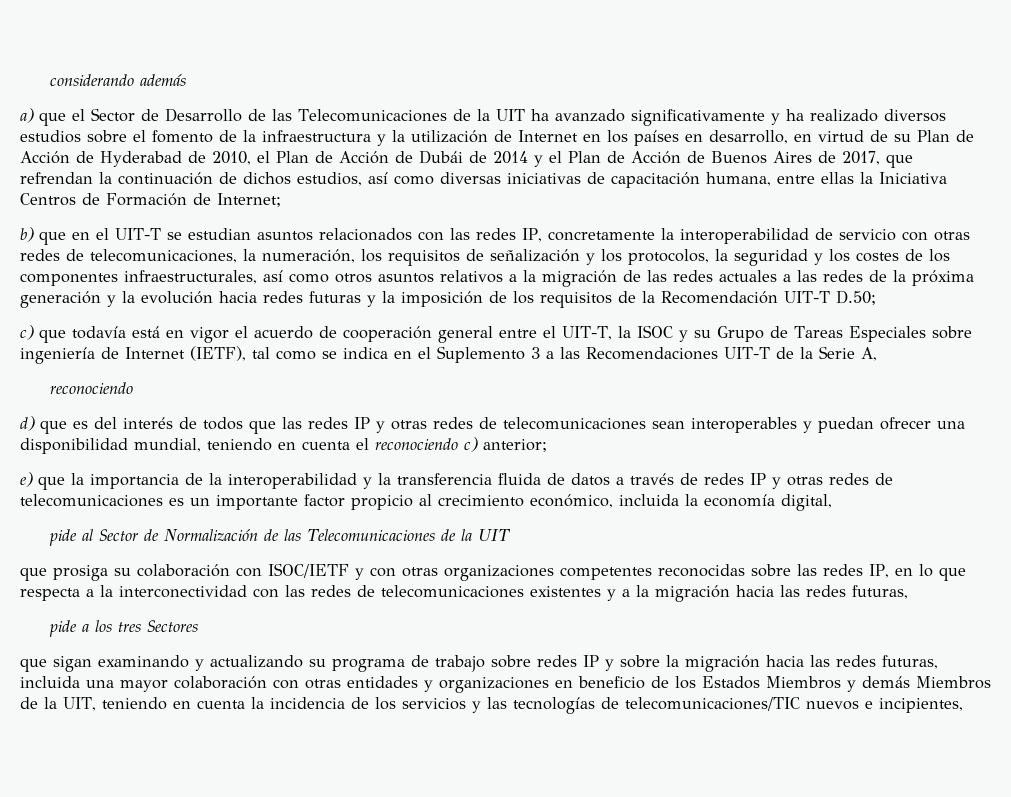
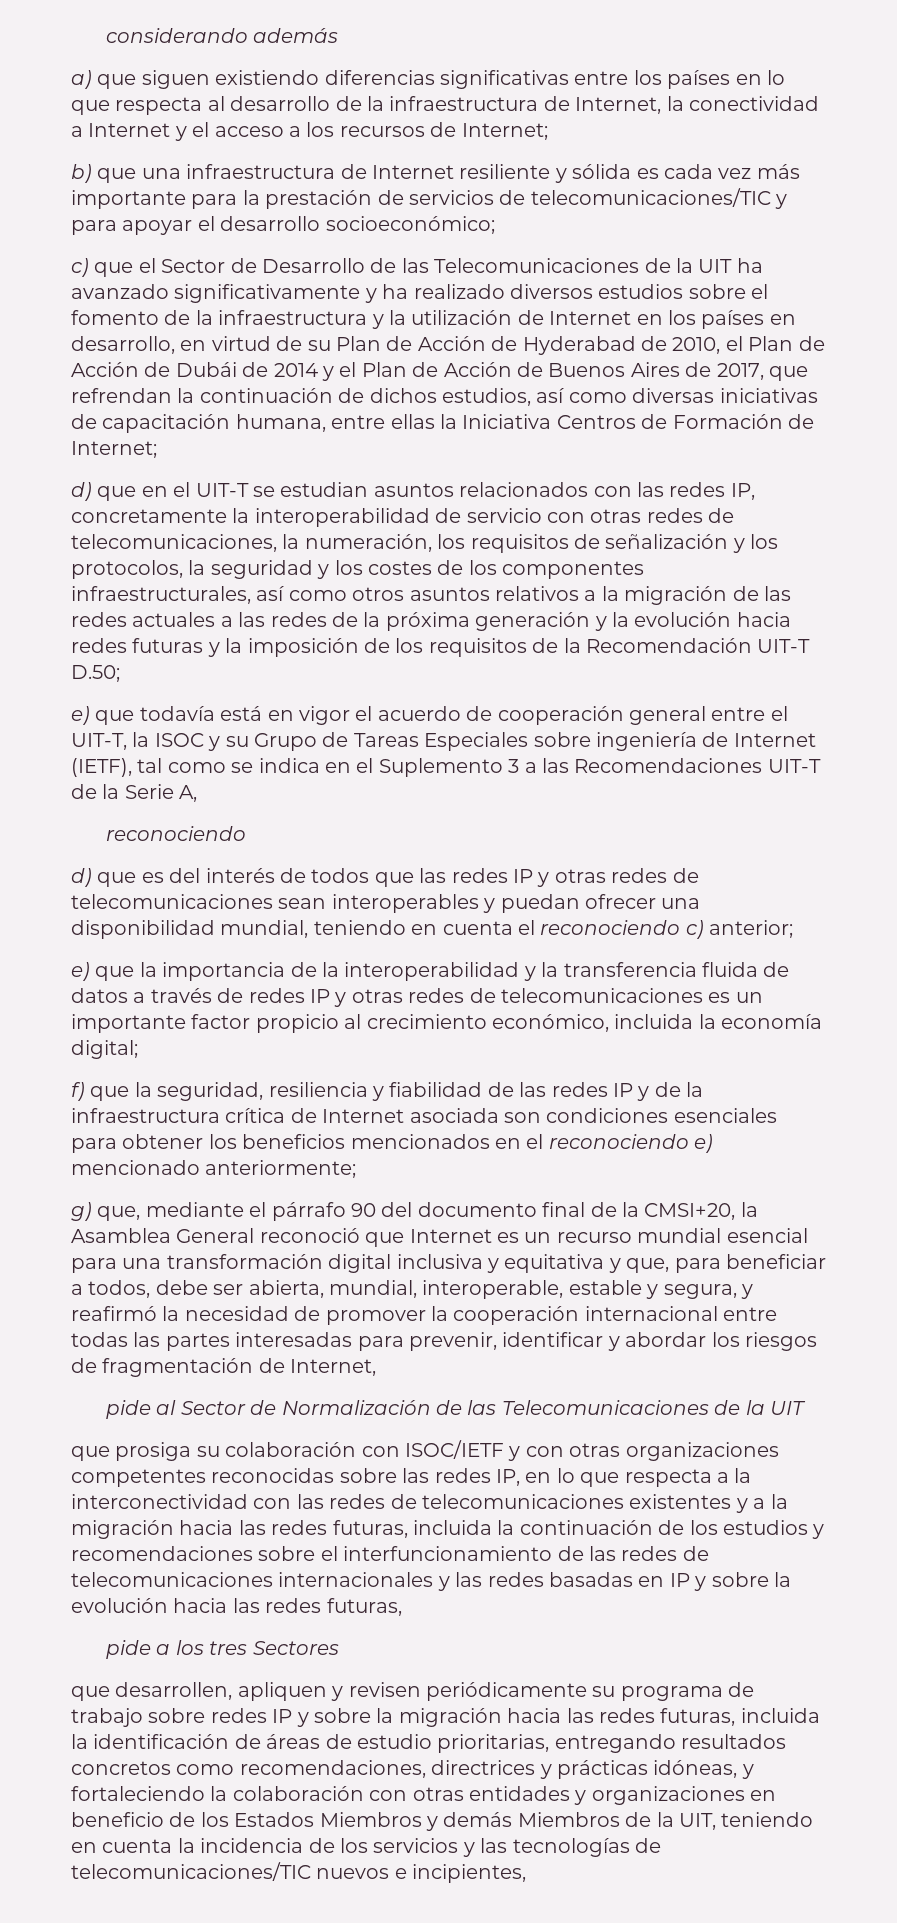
- a) que el Sector de Desarrollo de las Telecomunicaciones de la UIT ha avanzado significativamente y ha realizado diversos estudios sobre el fomento de la infraestructura y la utilización de Internet en los países en desarrollo, en virtud de su Plan de Acción de Hyderabad de 2010, el Plan de Acción de Dubái de 2014 y el Plan de Acción de Buenos Aires de 2017, que refrendan la continuación de dichos estudios, así como diversas iniciativas de capacitación humana, entre ellas la Iniciativa Centros de Formación de Internet;
+ a) que siguen existiendo diferencias significativas entre los países en lo que respecta al desarrollo de la infraestructura de Internet, la conectividad a Internet y el acceso a los recursos de Internet;
+ b) que una infraestructura de Internet resiliente y sólida es cada vez más importante para la prestación de servicios de telecomunicaciones/TIC y para apoyar el desarrollo socioeconómico;
+ c) que el Sector de Desarrollo de las Telecomunicaciones de la UIT ha avanzado significativamente y ha realizado diversos estudios sobre el fomento de la infraestructura y la utilización de Internet en los países en desarrollo, en virtud de su Plan de Acción de Hyderabad de 2010, el Plan de Acción de Dubái de 2014 y el Plan de Acción de Buenos Aires de 2017, que refrendan la continuación de dichos estudios, así como diversas iniciativas de capacitación humana, entre ellas la Iniciativa Centros de Formación de Internet;
- b) que en el UIT-T se estudian asuntos relacionados con las redes IP, concretamente la interoperabilidad de servicio con otras redes de telecomunicaciones, la numeración, los requisitos de señalización y los protocolos, la seguridad y los costes de los componentes infraestructurales, así como otros asuntos relativos a la migración de las redes actuales a las redes de la próxima generación y la evolución hacia redes futuras y la imposición de los requisitos de la Recomendación UIT-T D.50;
+ d) que en el UIT-T se estudian asuntos relacionados con las redes IP, concretamente la interoperabilidad de servicio con otras redes de telecomunicaciones, la numeración, los requisitos de señalización y los protocolos, la seguridad y los costes de los componentes infraestructurales, así como otros asuntos relativos a la migración de las redes actuales a las redes de la próxima generación y la evolución hacia redes futuras y la imposición de los requisitos de la Recomendación UIT-T D.50;
- c) que todavía está en vigor el acuerdo de cooperación general entre el UIT-T, la ISOC y su Grupo de Tareas Especiales sobre ingeniería de Internet (IETF), tal como se indica en el Suplemento 3 a las Recomendaciones UIT-T de la Serie A,
+ e) que todavía está en vigor el acuerdo de cooperación general entre el UIT-T, la ISOC y su Grupo de Tareas Especiales sobre ingeniería de Internet (IETF), tal como se indica en el Suplemento 3 a las Recomendaciones UIT-T de la Serie A,
- e) que la importancia de la interoperabilidad y la transferencia fluida de datos a través de redes IP y otras redes de telecomunicaciones es un importante factor propicio al crecimiento económico, incluida la economía digital,
+ e) que la importancia de la interoperabilidad y la transferencia fluida de datos a través de redes IP y otras redes de telecomunicaciones es un importante factor propicio al crecimiento económico, incluida la economía digital;
+ f) que la seguridad, resiliencia y fiabilidad de las redes IP y de la infraestructura crítica de Internet asociada son condiciones esenciales para obtener los beneficios mencionados en el reconociendo e) mencionado anteriormente;
+ g) que, mediante el párrafo 90 del documento final de la CMSI+20, la Asamblea General reconoció que Internet es un recurso mundial esencial para una transformación digital inclusiva y equitativa y que, para beneficiar a todos, debe ser abierta, mundial, interoperable, estable y segura, y reafirmó la necesidad de promover la cooperación internacional entre todas las partes interesadas para prevenir, identificar y abordar los riesgos de fragmentación de Internet,
- que prosiga su colaboración con ISOC/IETF y con otras organizaciones competentes reconocidas sobre las redes IP, en lo que respecta a la interconectividad con las redes de telecomunicaciones existentes y a la migración hacia las redes futuras,
+ que prosiga su colaboración con ISOC/IETF y con otras organizaciones competentes reconocidas sobre las redes IP, en lo que respecta a la interconectividad con las redes de telecomunicaciones existentes y a la migración hacia las redes futuras, incluida la continuación de los estudios y recomendaciones sobre el interfuncionamiento de las redes de telecomunicaciones internacionales y las redes basadas en IP y sobre la evolución hacia las redes futuras,
- que sigan examinando y actualizando su programa de trabajo sobre redes IP y sobre la migración hacia las redes futuras, incluida una mayor colaboración con otras entidades y organizaciones en beneficio de los Estados Miembros y demás Miembros de la UIT, teniendo en cuenta la incidencia de los servicios y las tecnologías de telecomunicaciones/TIC nuevos e incipientes,
+ que desarrollen, apliquen y revisen periódicamente su programa de trabajo sobre redes IP y sobre la migración hacia las redes futuras, incluida la identificación de áreas de estudio prioritarias, entregando resultados concretos como recomendaciones, directrices y prácticas idóneas, y fortaleciendo la colaboración con otras entidades y organizaciones en beneficio de los Estados Miembros y demás Miembros de la UIT, teniendo en cuenta la incidencia de los servicios y las tecnologías de telecomunicaciones/TIC nuevos e incipientes,

